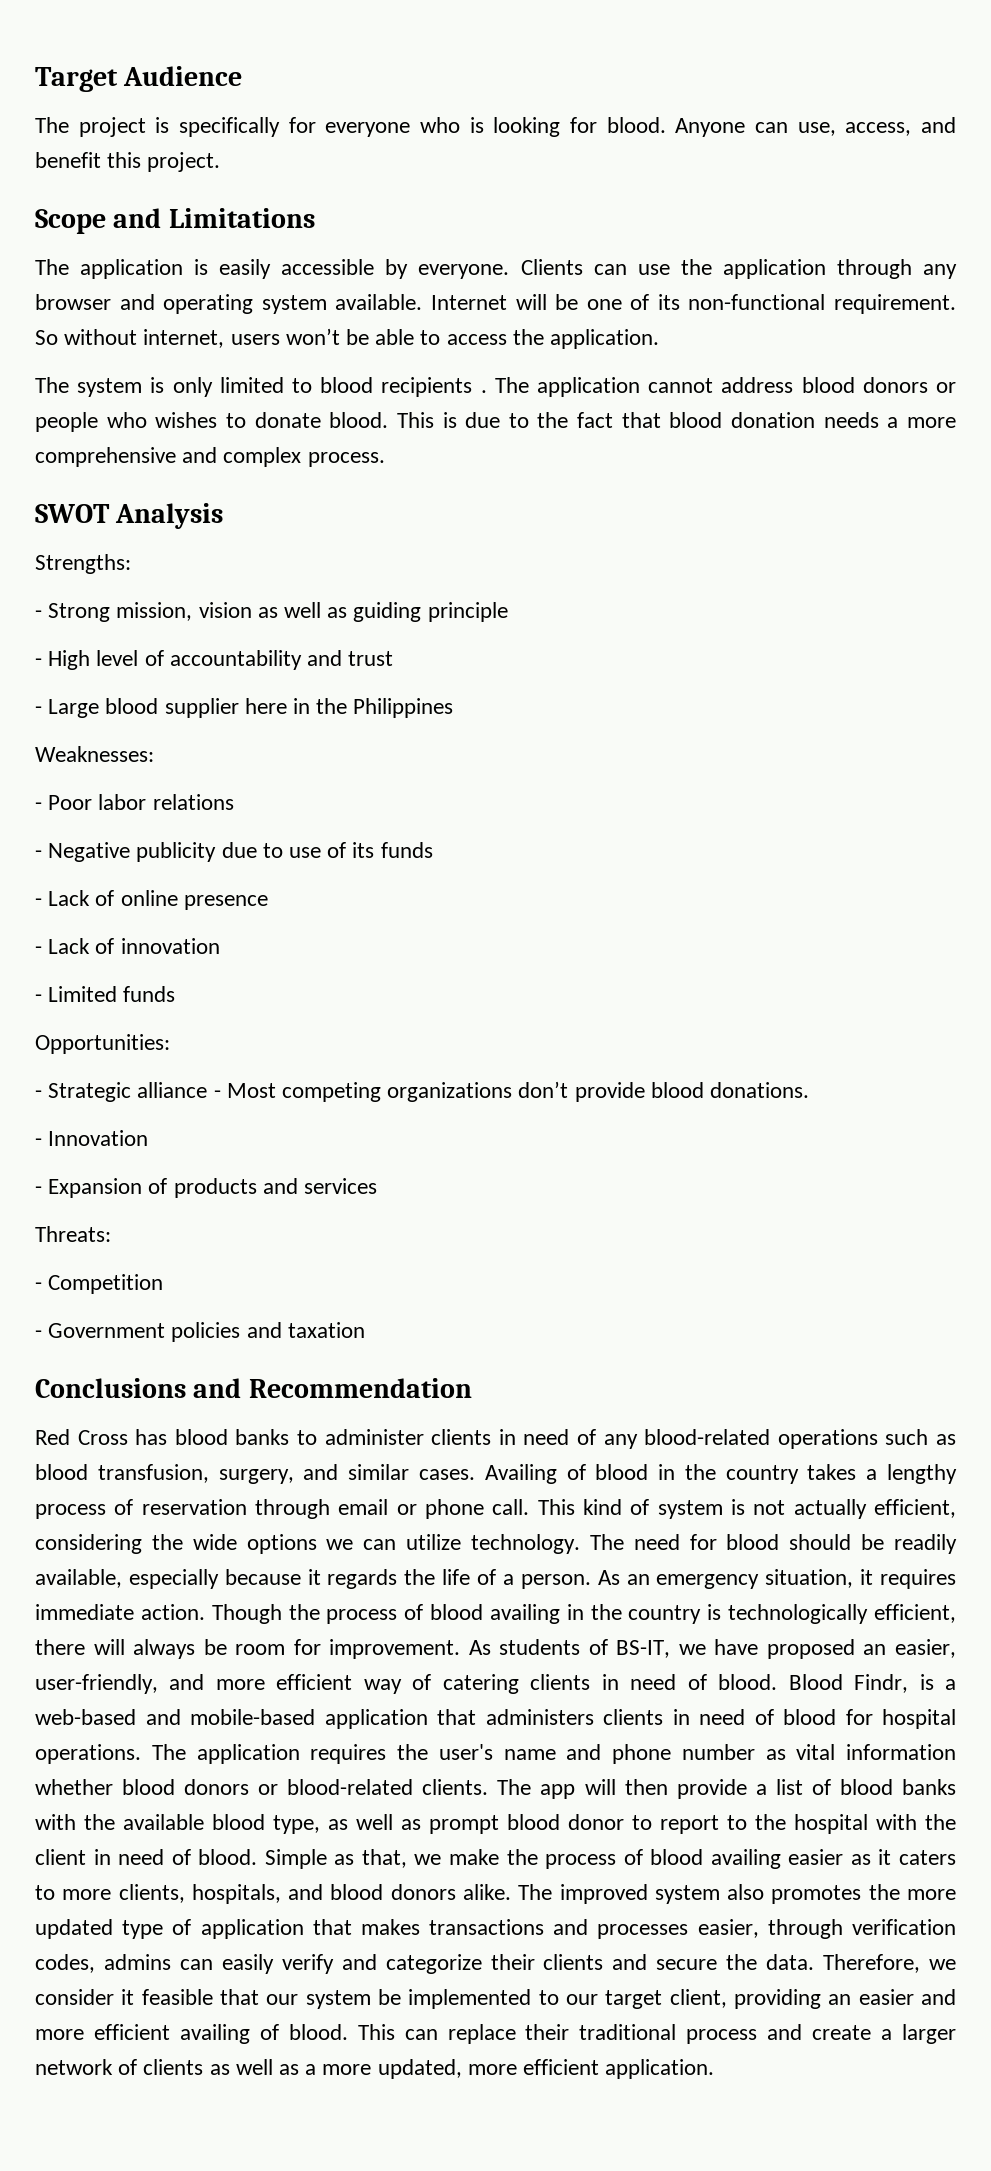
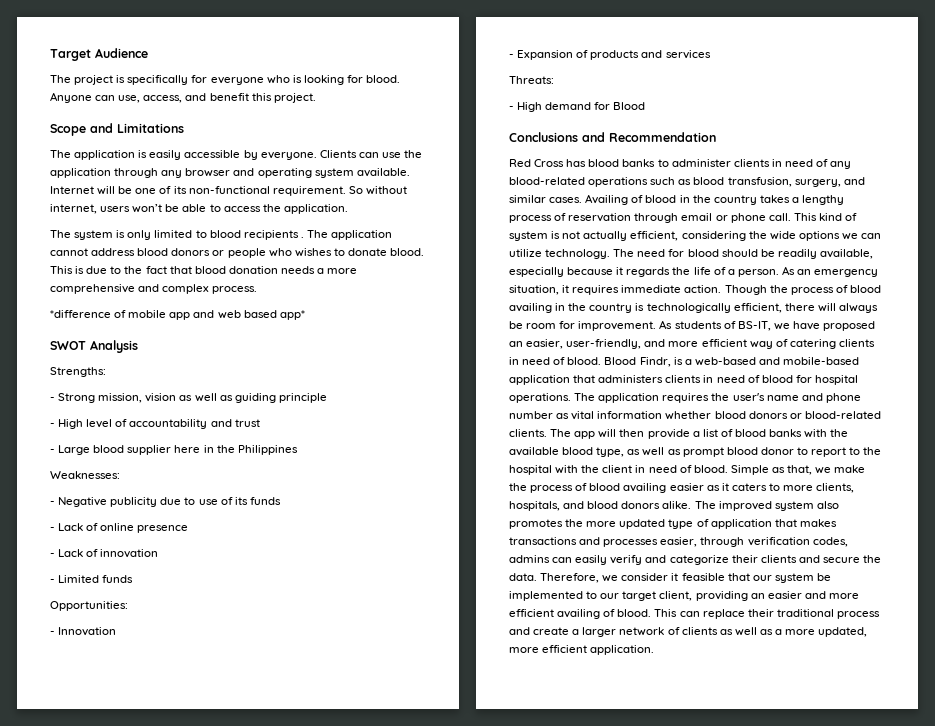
+ *difference of mobile app and web based app*
- - Poor labor relations
- - Strategic alliance - Most competing organizations don’t provide blood donations.
- - Competition
- - Government policies and taxation
+ - High demand for Blood

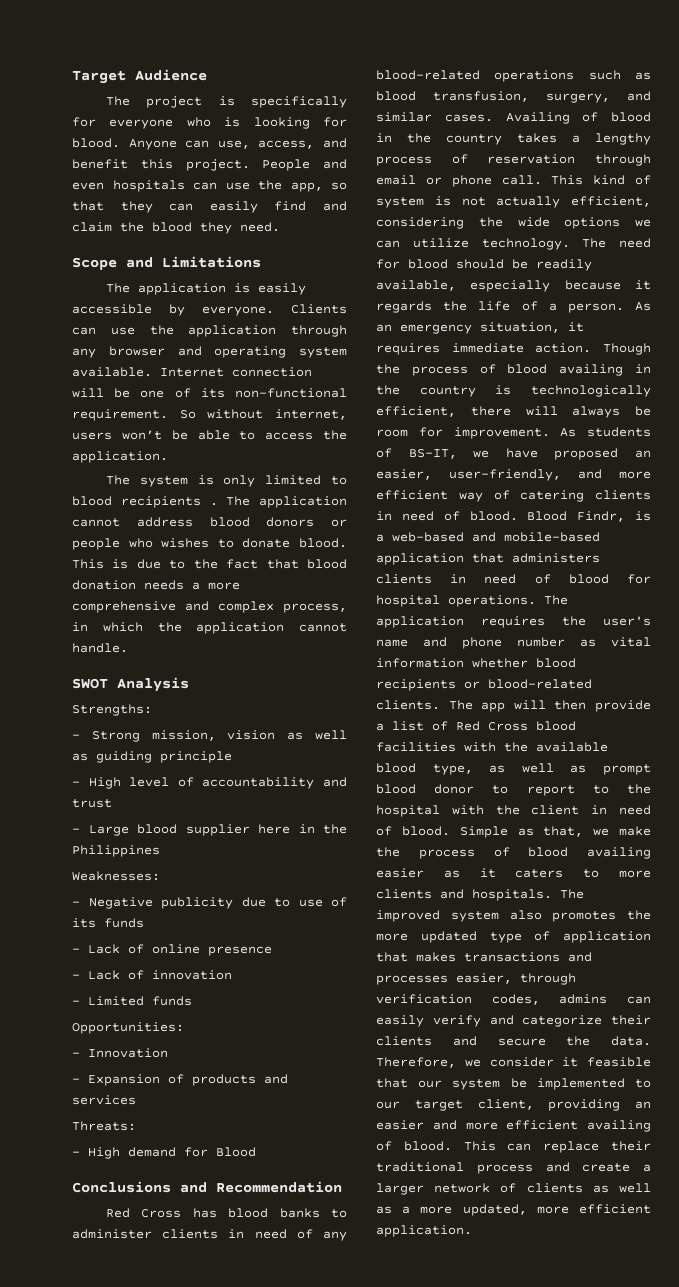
+ People and even hospitals can use the app, so that they can easily find and claim the blood they need.
- Internet will be one of its non-functional requirement.
+ Internet connection will be one of its non-functional requirement.
- This is due to the fact that blood donation needs a more comprehensive and complex process.
- *difference of mobile app and web based app*
+ This is due to the fact that blood donation needs a more comprehensive and complex process, in which the application cannot handle.
- The application requires the user's name and phone number as vital information whether blood donors or blood-related clients.
+ The application requires the user's name and phone number as vital information whether blood recipients or blood-related clients.
- The app will then provide a list of blood banks with the available blood type, as well as prompt blood donor to report to the hospital with the client in need of blood.
+ The app will then provide a list of Red Cross blood facilities with the available blood type, as well as prompt blood donor to report to the hospital with the client in need of blood.
- Simple as that, we make the process of blood availing easier as it caters to more clients, hospitals, and blood donors alike.
+ Simple as that, we make the process of blood availing easier as it caters to more clients and hospitals.

